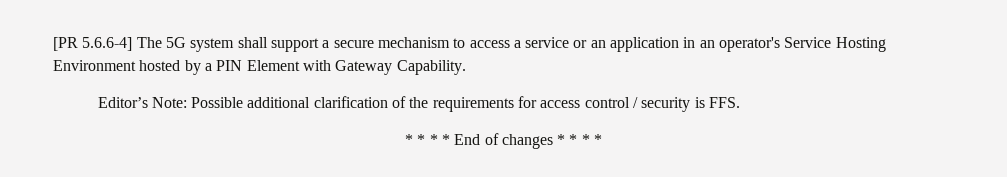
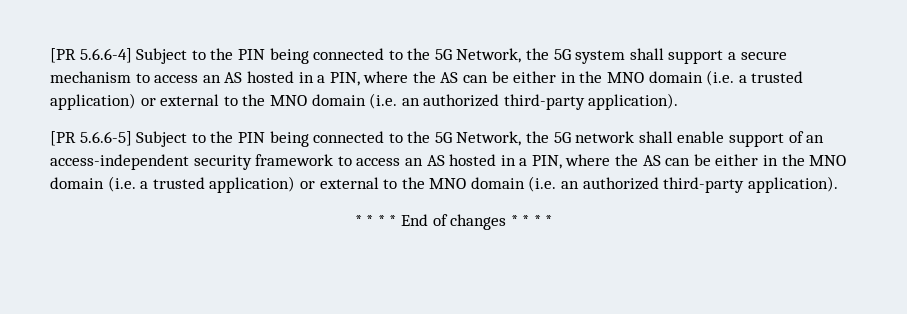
- [PR 5.6.6-4] The 5G system shall support a secure mechanism to access a service or an application in an operator's Service Hosting Environment hosted by a PIN Element with Gateway Capability.
- Editor’s Note: Possible additional clarification of the requirements for access control / security is FFS.
+ [PR 5.6.6-4] Subject to the PIN being connected to the 5G Network, the 5G system shall support a secure mechanism to access an AS hosted in a PIN, where the AS can be either in the MNO domain (i.e. a trusted application) or external to the MNO domain (i.e. an authorized third-party application).
+ [PR 5.6.6-5] Subject to the PIN being connected to the 5G Network, the 5G network shall enable support of an access-independent security framework to access an AS hosted in a PIN, where the AS can be either in the MNO domain (i.e. a trusted application) or external to the MNO domain (i.e. an authorized third-party application).

